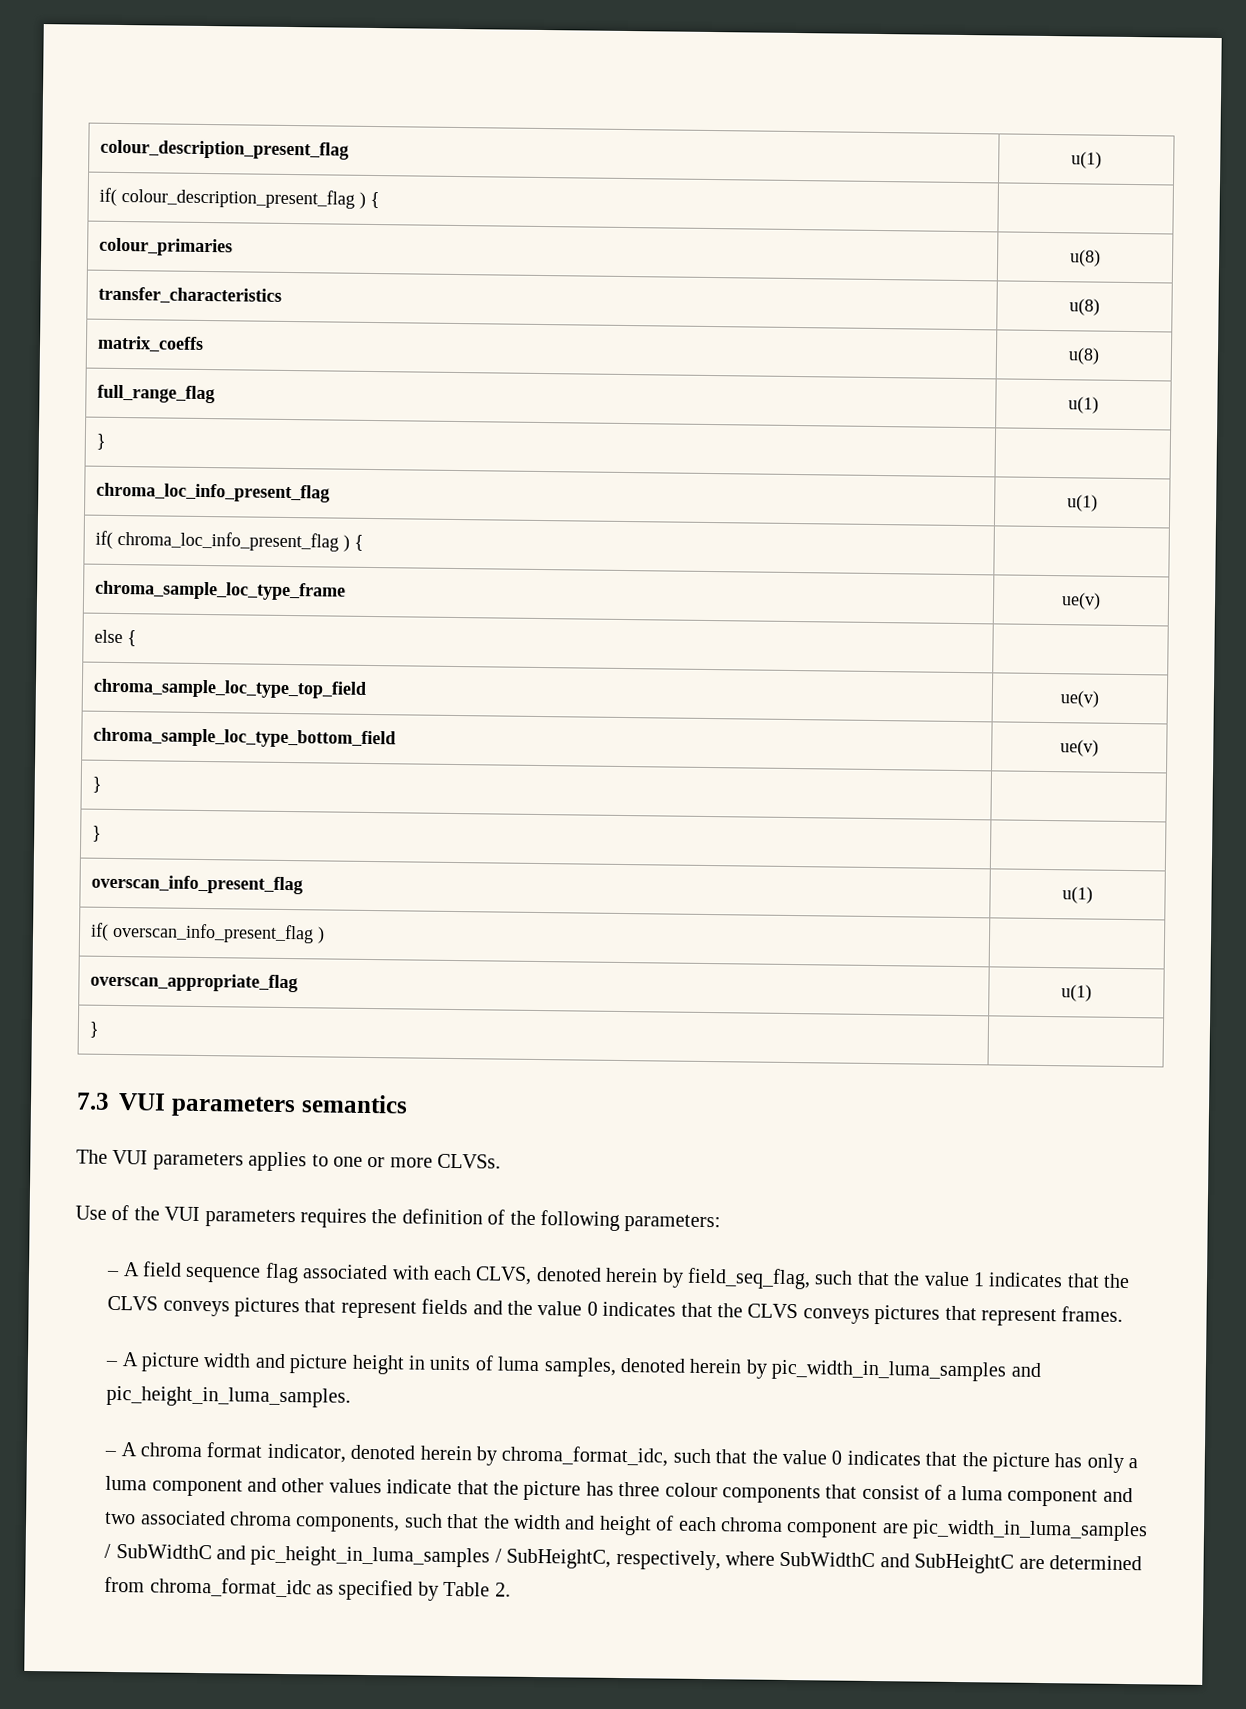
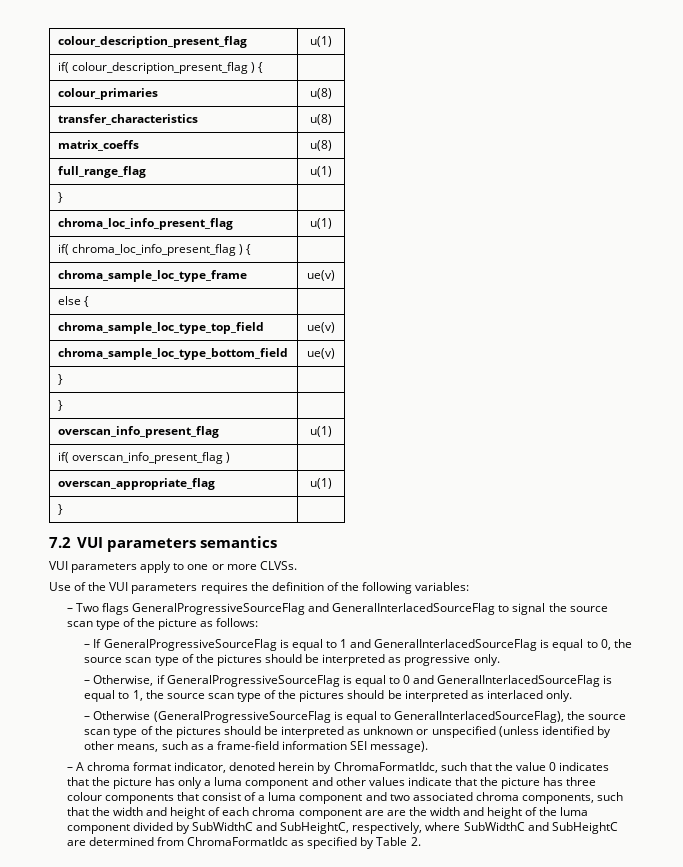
- 7.3 VUI parameters semantics
+ 7.2 VUI parameters semantics
- The VUI parameters applies to one or more CLVSs.
+ VUI parameters apply to one or more CLVSs.
- Use of the VUI parameters requires the definition of the following parameters:
- – A field sequence flag associated with each CLVS, denoted herein by field_seq_flag, such that the value 1 indicates that the CLVS conveys pictures that represent fields and the value 0 indicates that the CLVS conveys pictures that represent frames.
- – A picture width and picture height in units of luma samples, denoted herein by pic_width_in_luma_samples and pic_height_in_luma_samples.
+ Use of the VUI parameters requires the definition of the following variables:
+ – Two flags GeneralProgressiveSourceFlag and GeneralInterlacedSourceFlag to signal the source scan type of the picture as follows:
+ – If GeneralProgressiveSourceFlag is equal to 1 and GeneralInterlacedSourceFlag is equal to 0, the source scan type of the pictures should be interpreted as progressive only.
+ – Otherwise, if GeneralProgressiveSourceFlag is equal to 0 and GeneralInterlacedSourceFlag is equal to 1, the source scan type of the pictures should be interpreted as interlaced only.
+ – Otherwise (GeneralProgressiveSourceFlag is equal to GeneralInterlacedSourceFlag), the source scan type of the pictures should be interpreted as unknown or unspecified (unless identified by other means, such as a frame-field information SEI message).
- – A chroma format indicator, denoted herein by chroma_format_idc, such that the value 0 indicates that the picture has only a luma component and other values indicate that the picture has three colour components that consist of a luma component and two associated chroma components, such that the width and height of each chroma component are pic_width_in_luma_samples / SubWidthC and pic_height_in_luma_samples / SubHeightC, respectively, where SubWidthC and SubHeightC are determined from chroma_format_idc as specified by Table 2.
+ – A chroma format indicator, denoted herein by ChromaFormatIdc, such that the value 0 indicates that the picture has only a luma component and other values indicate that the picture has three colour components that consist of a luma component and two associated chroma components, such that the width and height of each chroma component are are the width and height of the luma component divided by SubWidthC and SubHeightC, respectively, where SubWidthC and SubHeightC are determined from ChromaFormatIdc as specified by Table 2.

